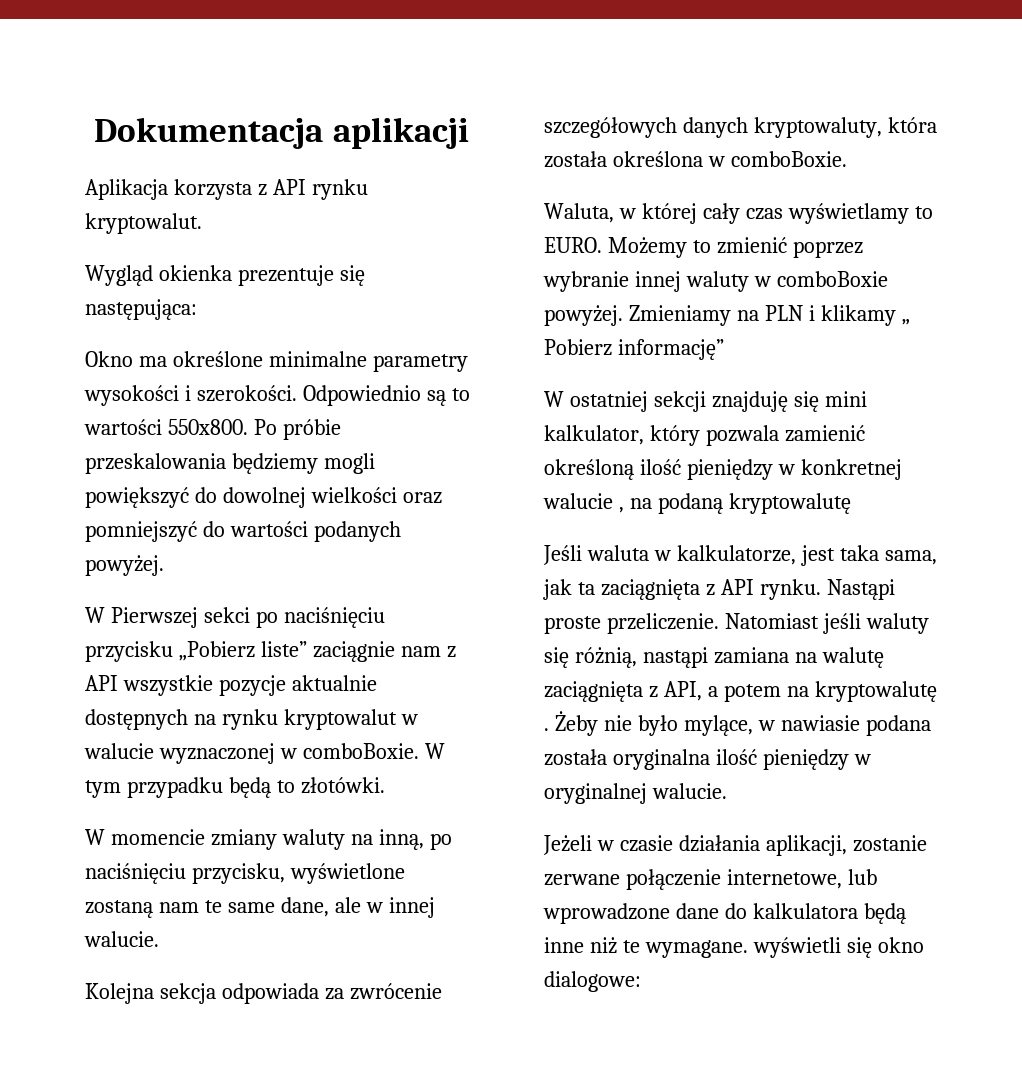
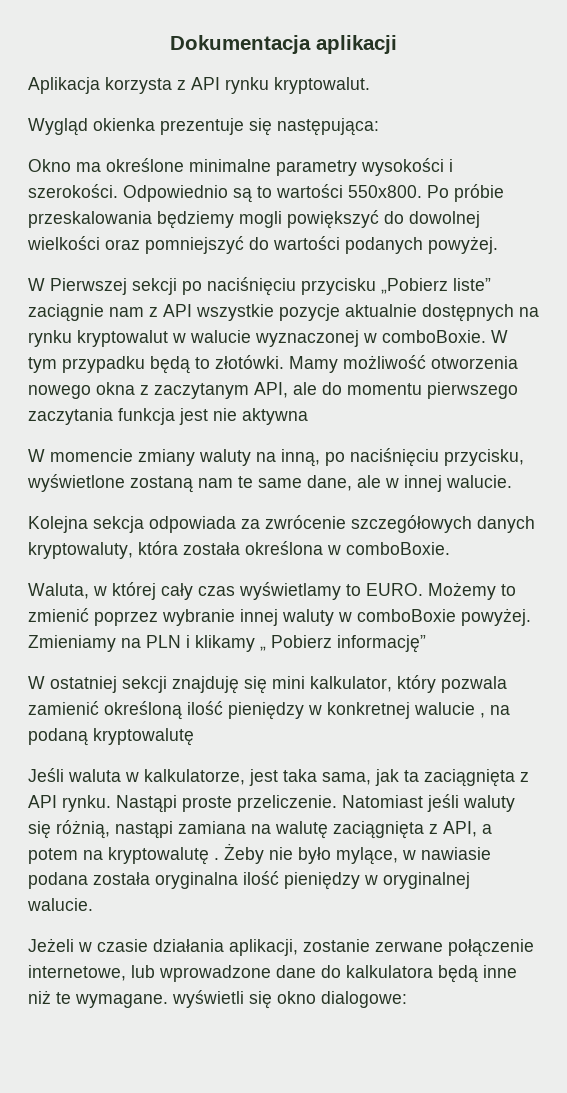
- W Pierwszej sekci po naciśnięciu przycisku „Pobierz liste” zaciągnie nam z API wszystkie pozycje aktualnie dostępnych na rynku kryptowalut w walucie wyznaczonej w comboBoxie.
+ W Pierwszej sekcji po naciśnięciu przycisku „Pobierz liste” zaciągnie nam z API wszystkie pozycje aktualnie dostępnych na rynku kryptowalut w walucie wyznaczonej w comboBoxie.
+ Mamy możliwość otworzenia nowego okna z zaczytanym API, ale do momentu pierwszego zaczytania funkcja jest nie aktywna

